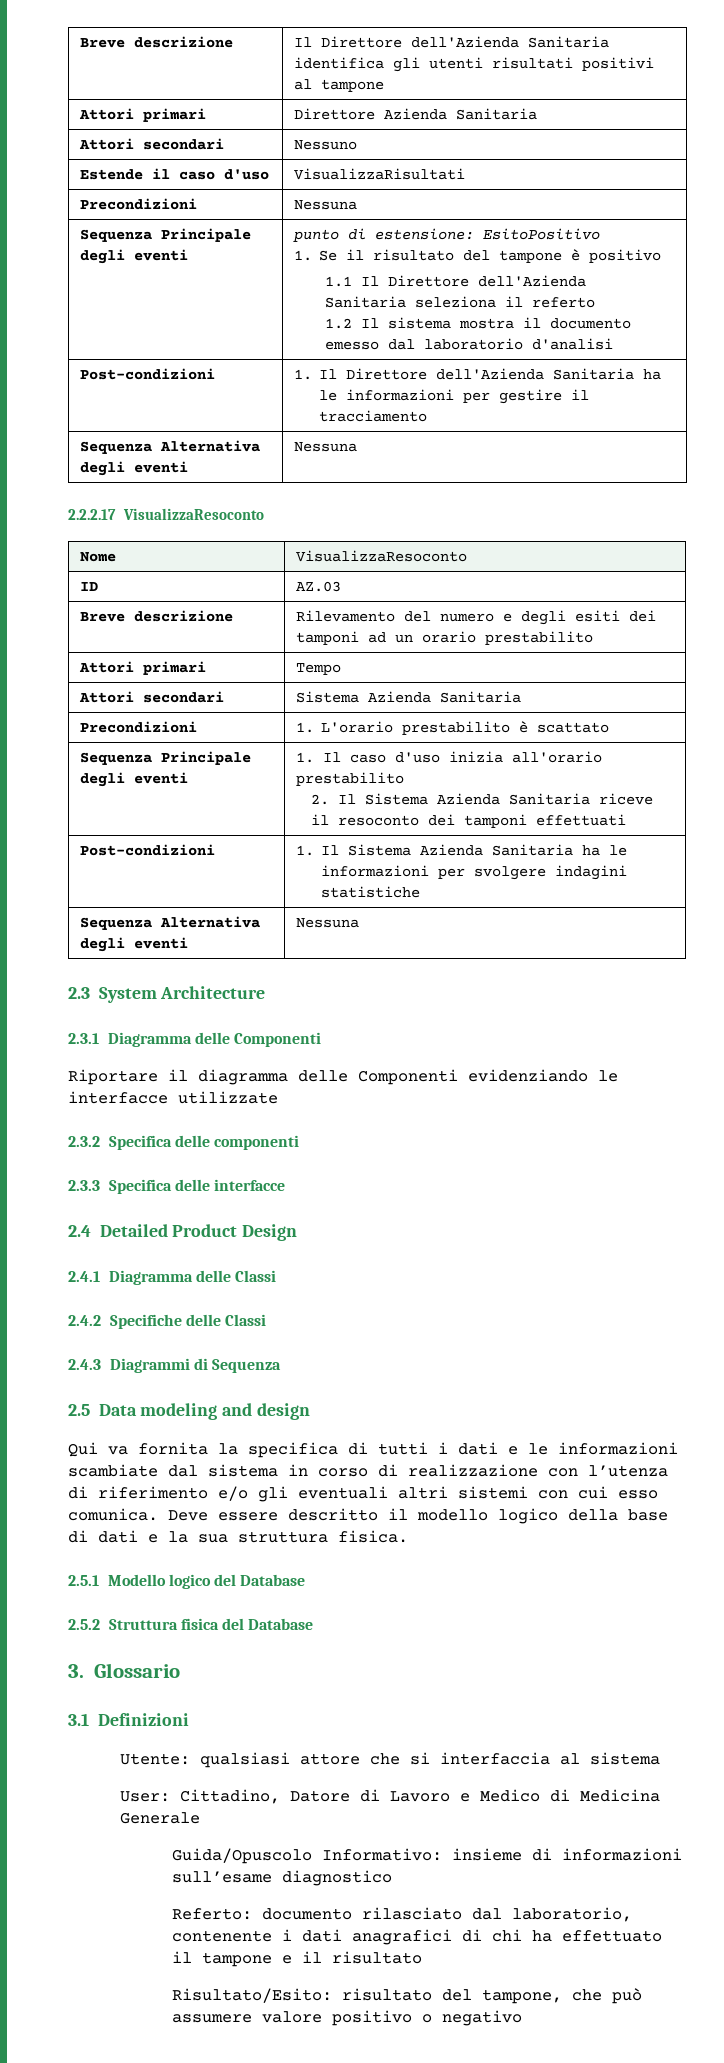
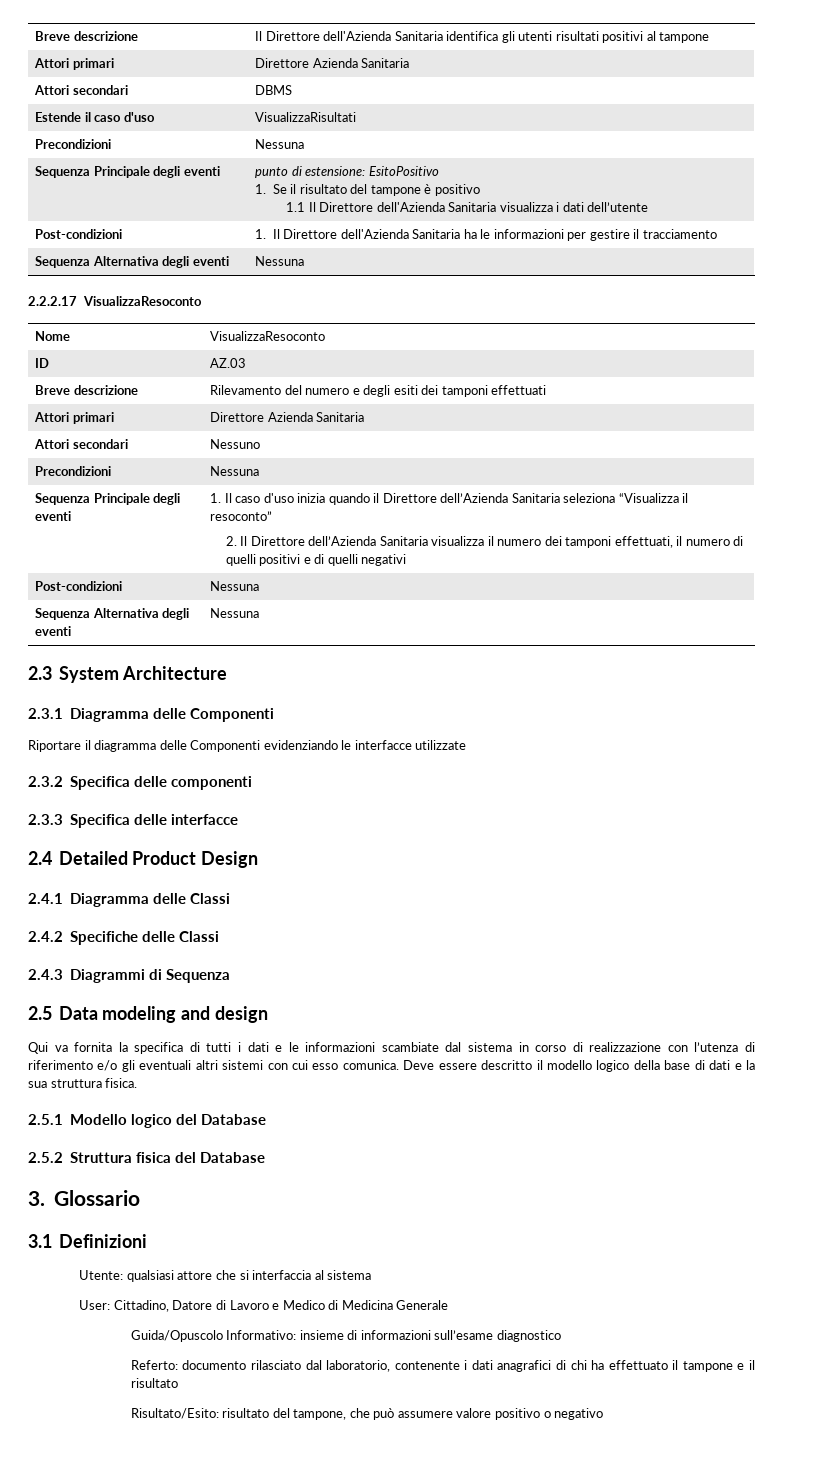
- Attori secondari | Nessuno
+ Attori secondari | DBMS
  Sequenza Principale degli eventi | punto di estensione: EsitoPositivo
  1. Se il risultato del tampone è positivo
- 1.1 Il Direttore dell'Azienda Sanitaria seleziona il referto
- 1.2 Il sistema mostra il documento emesso dal laboratorio d'analisi
+ 1.1 Il Direttore dell'Azienda Sanitaria visualizza i dati dell’utente
- Breve descrizione | Rilevamento del numero e degli esiti dei tamponi ad un orario prestabilito
- Attori primari | Tempo
- Attori secondari | Sistema Azienda Sanitaria
- Precondizioni | 1. L'orario prestabilito è scattato
+ Breve descrizione | Rilevamento del numero e degli esiti dei tamponi effettuati
+ Attori primari | Direttore Azienda Sanitaria
+ Attori secondari | Nessuno
+ Precondizioni | Nessuna
- Sequenza Principale degli eventi | 1. Il caso d'uso inizia all'orario prestabilito
- 2. Il Sistema Azienda Sanitaria riceve il resoconto dei tamponi effettuati
- Post-condizioni | 1. Il Sistema Azienda Sanitaria ha le informazioni per svolgere indagini statistiche
+ Sequenza Principale degli eventi | 1. Il caso d'uso inizia quando il Direttore dell’Azienda Sanitaria seleziona “Visualizza il resoconto”
+ 2. Il Direttore dell’Azienda Sanitaria visualizza il numero dei tamponi effettuati, il numero di quelli positivi e di quelli negativi
+ Post-condizioni | Nessuna

